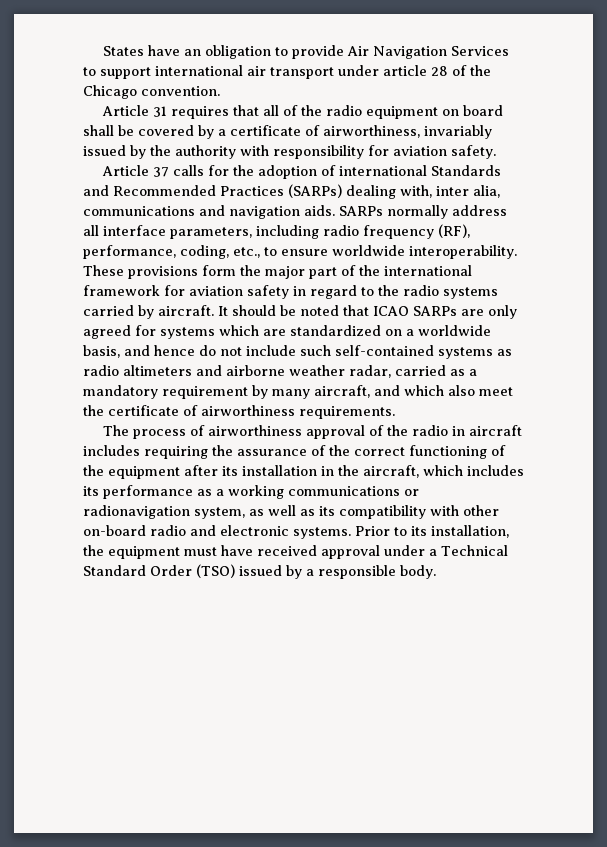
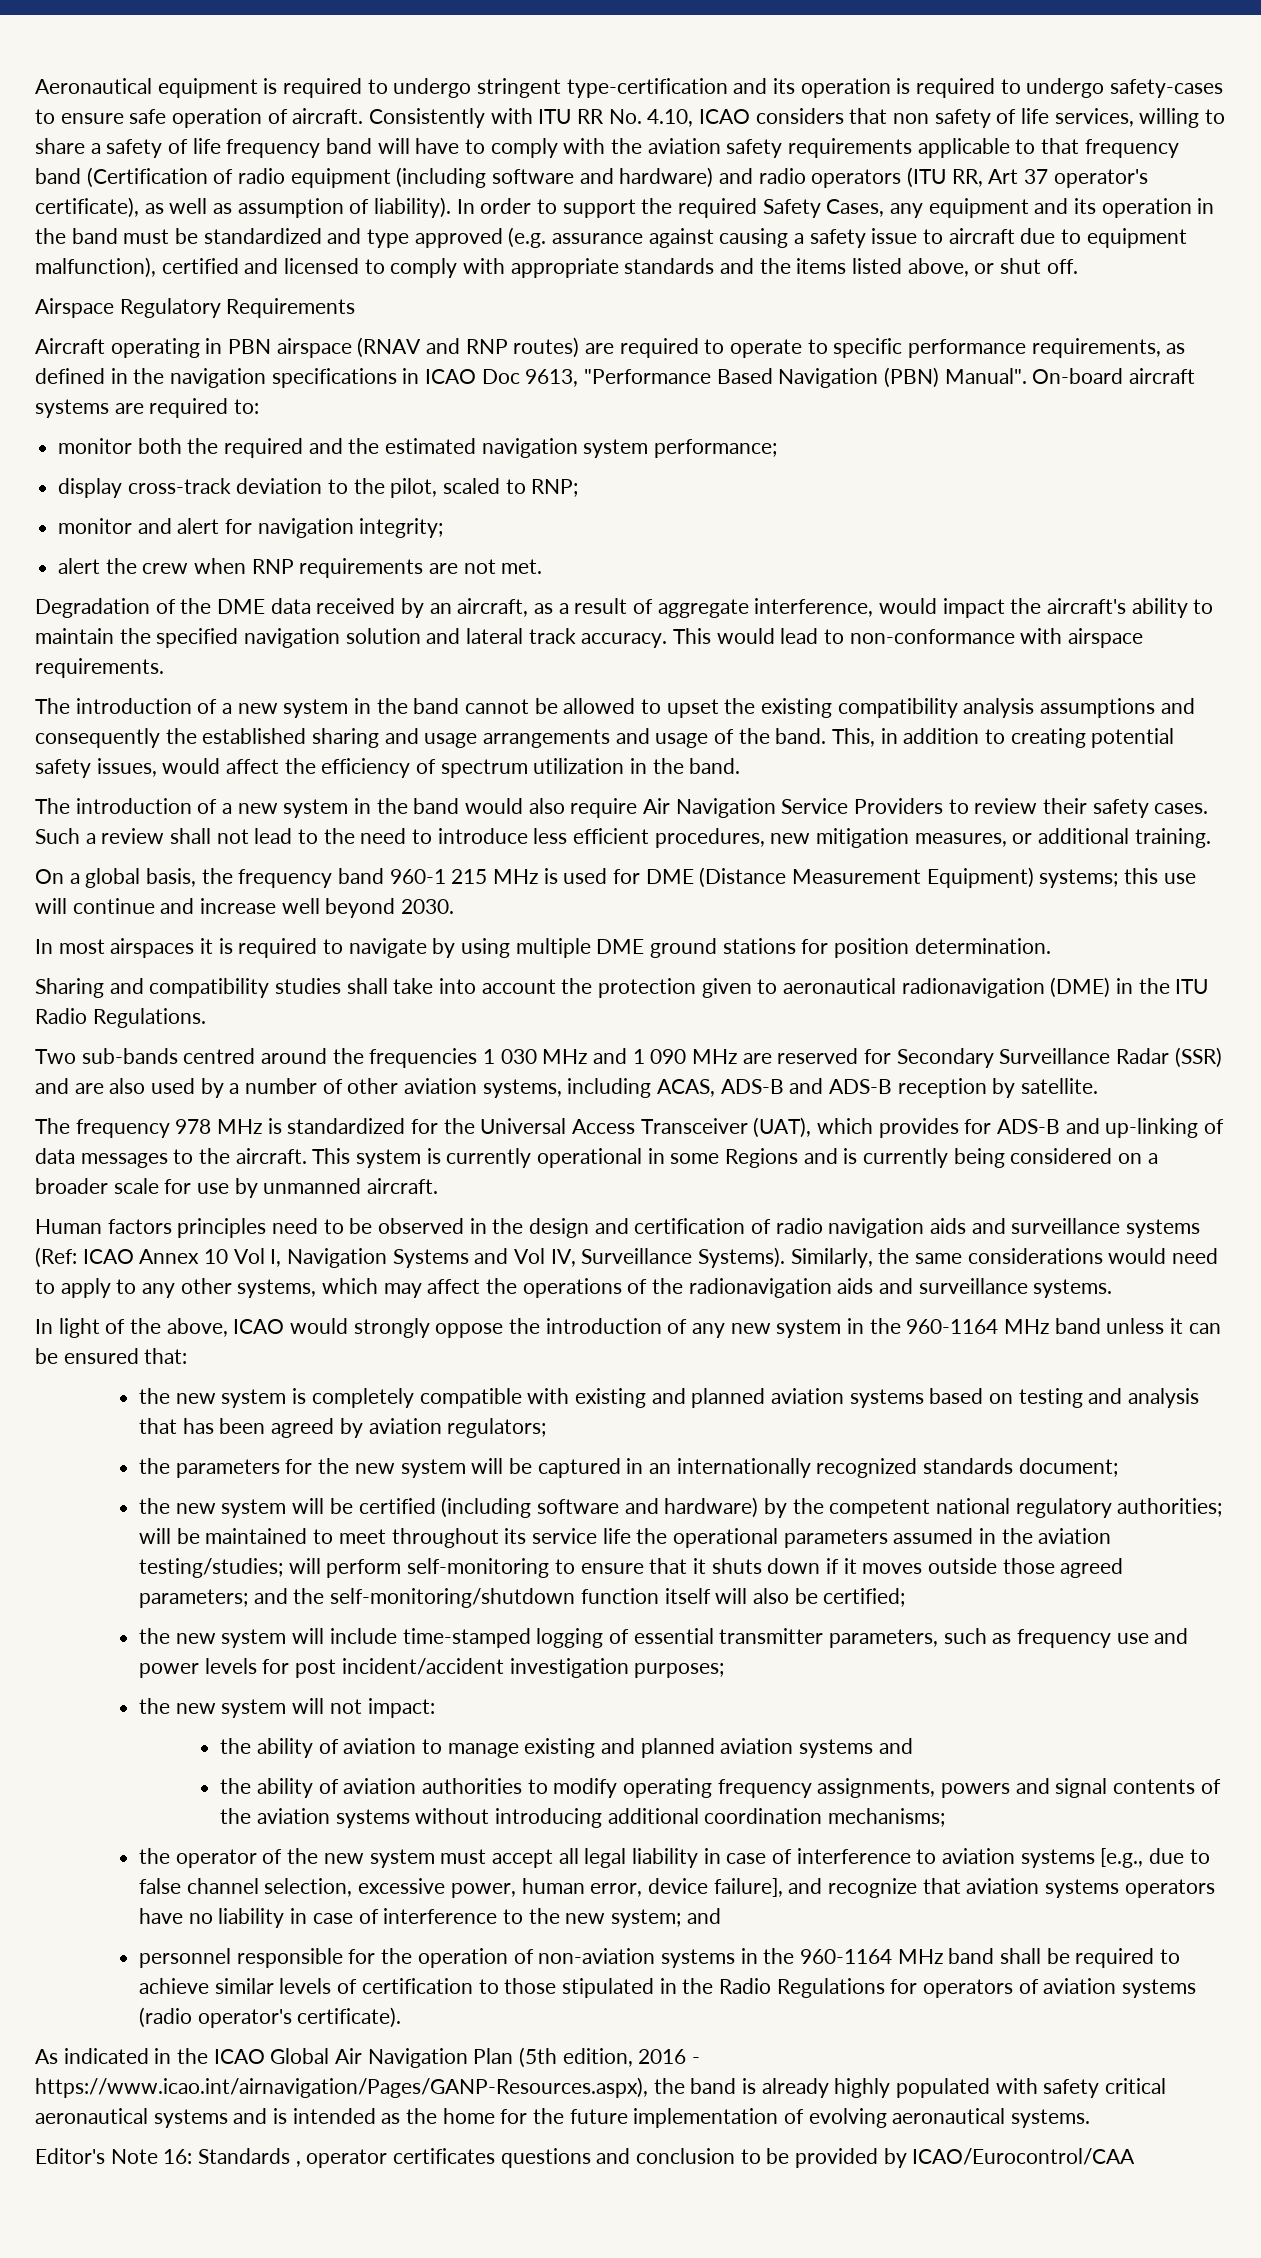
- States have an obligation to provide Air Navigation Services to support international air transport under article 28 of the Chicago convention.
- Article 31 requires that all of the radio equipment on board shall be covered by a certificate of airworthiness, invariably issued by the authority with responsibility for aviation safety.
- Article 37 calls for the adoption of international Standards and Recommended Practices (SARPs) dealing with, inter alia, communications and navigation aids. SARPs normally address all interface parameters, including radio frequency (RF), performance, coding, etc., to ensure worldwide interoperability. These provisions form the major part of the international framework for aviation safety in regard to the radio systems carried by aircraft. It should be noted that ICAO SARPs are only agreed for systems which are standardized on a worldwide basis, and hence do not include such self-contained systems as radio altimeters and airborne weather radar, carried as a mandatory requirement by many aircraft, and which also meet the certificate of airworthiness requirements.
- The process of airworthiness approval of the radio in aircraft includes requiring the assurance of the correct functioning of the equipment after its installation in the aircraft, which includes its performance as a working communications or radionavigation system, as well as its compatibility with other on-board radio and electronic systems. Prior to its installation, the equipment must have received approval under a Technical Standard Order (TSO) issued by a responsible body.
+ Aeronautical equipment is required to undergo stringent type-certification and its operation is required to undergo safety-cases to ensure safe operation of aircraft. Consistently with ITU RR No. 4.10, ICAO considers that non safety of life services, willing to share a safety of life frequency band will have to comply with the aviation safety requirements applicable to that frequency band (Certification of radio equipment (including software and hardware) and radio operators (ITU RR, Art 37 operator's certificate), as well as assumption of liability). In order to support the required Safety Cases, any equipment and its operation in the band must be standardized and type approved (e.g. assurance against causing a safety issue to aircraft due to equipment malfunction), certified and licensed to comply with appropriate standards and the items listed above, or shut off.
+ Airspace Regulatory Requirements
+ Aircraft operating in PBN airspace (RNAV and RNP routes) are required to operate to specific performance requirements, as defined in the navigation specifications in ICAO Doc 9613, "Performance Based Navigation (PBN) Manual". On-board aircraft systems are required to:
+ monitor both the required and the estimated navigation system performance;
+ display cross-track deviation to the pilot, scaled to RNP;
+ monitor and alert for navigation integrity;
+ alert the crew when RNP requirements are not met.
+ Degradation of the DME data received by an aircraft, as a result of aggregate interference, would impact the aircraft's ability to maintain the specified navigation solution and lateral track accuracy. This would lead to non-conformance with airspace requirements.
+ The introduction of a new system in the band cannot be allowed to upset the existing compatibility analysis assumptions and consequently the established sharing and usage arrangements and usage of the band. This, in addition to creating potential safety issues, would affect the efficiency of spectrum utilization in the band.
+ The introduction of a new system in the band would also require Air Navigation Service Providers to review their safety cases. Such a review shall not lead to the need to introduce less efficient procedures, new mitigation measures, or additional training.
+ On a global basis, the frequency band 960-1 215 MHz is used for DME (Distance Measurement Equipment) systems; this use will continue and increase well beyond 2030.
+ In most airspaces it is required to navigate by using multiple DME ground stations for position determination.
+ Sharing and compatibility studies shall take into account the protection given to aeronautical radionavigation (DME) in the ITU Radio Regulations.
+ Two sub-bands centred around the frequencies 1 030 MHz and 1 090 MHz are reserved for Secondary Surveillance Radar (SSR) and are also used by a number of other aviation systems, including ACAS, ADS-B and ADS-B reception by satellite.
+ The frequency 978 MHz is standardized for the Universal Access Transceiver (UAT), which provides for ADS-B and up-linking of data messages to the aircraft. This system is currently operational in some Regions and is currently being considered on a broader scale for use by unmanned aircraft.
+ Human factors principles need to be observed in the design and certification of radio navigation aids and surveillance systems (Ref: ICAO Annex 10 Vol I, Navigation Systems and Vol IV, Surveillance Systems). Similarly, the same considerations would need to apply to any other systems, which may affect the operations of the radionavigation aids and surveillance systems.
+ In light of the above, ICAO would strongly oppose the introduction of any new system in the 960-1164 MHz band unless it can be ensured that:
+ the new system is completely compatible with existing and planned aviation systems based on testing and analysis that has been agreed by aviation regulators;
+ the parameters for the new system will be captured in an internationally recognized standards document;
+ the new system will be certified (including software and hardware) by the competent national regulatory authorities; will be maintained to meet throughout its service life the operational parameters assumed in the aviation testing/studies; will perform self-monitoring to ensure that it shuts down if it moves outside those agreed parameters; and the self-monitoring/shutdown function itself will also be certified;
+ the new system will include time-stamped logging of essential transmitter parameters, such as frequency use and power levels for post incident/accident investigation purposes;
+ the new system will not impact:
+ the ability of aviation to manage existing and planned aviation systems and
+ the ability of aviation authorities to modify operating frequency assignments, powers and signal contents of the aviation systems without introducing additional coordination mechanisms;
+ the operator of the new system must accept all legal liability in case of interference to aviation systems [e.g., due to false channel selection, excessive power, human error, device failure], and recognize that aviation systems operators have no liability in case of interference to the new system; and
+ personnel responsible for the operation of non-aviation systems in the 960-1164 MHz band shall be required to achieve similar levels of certification to those stipulated in the Radio Regulations for operators of aviation systems (radio operator's certificate).
+ As indicated in the ICAO Global Air Navigation Plan (5th edition, 2016 - https://www.icao.int/airnavigation/Pages/GANP-Resources.aspx), the band is already highly populated with safety critical aeronautical systems and is intended as the home for the future implementation of evolving aeronautical systems.
+ Editor's Note 16: Standards , operator certificates questions and conclusion to be provided by ICAO/Eurocontrol/CAA

